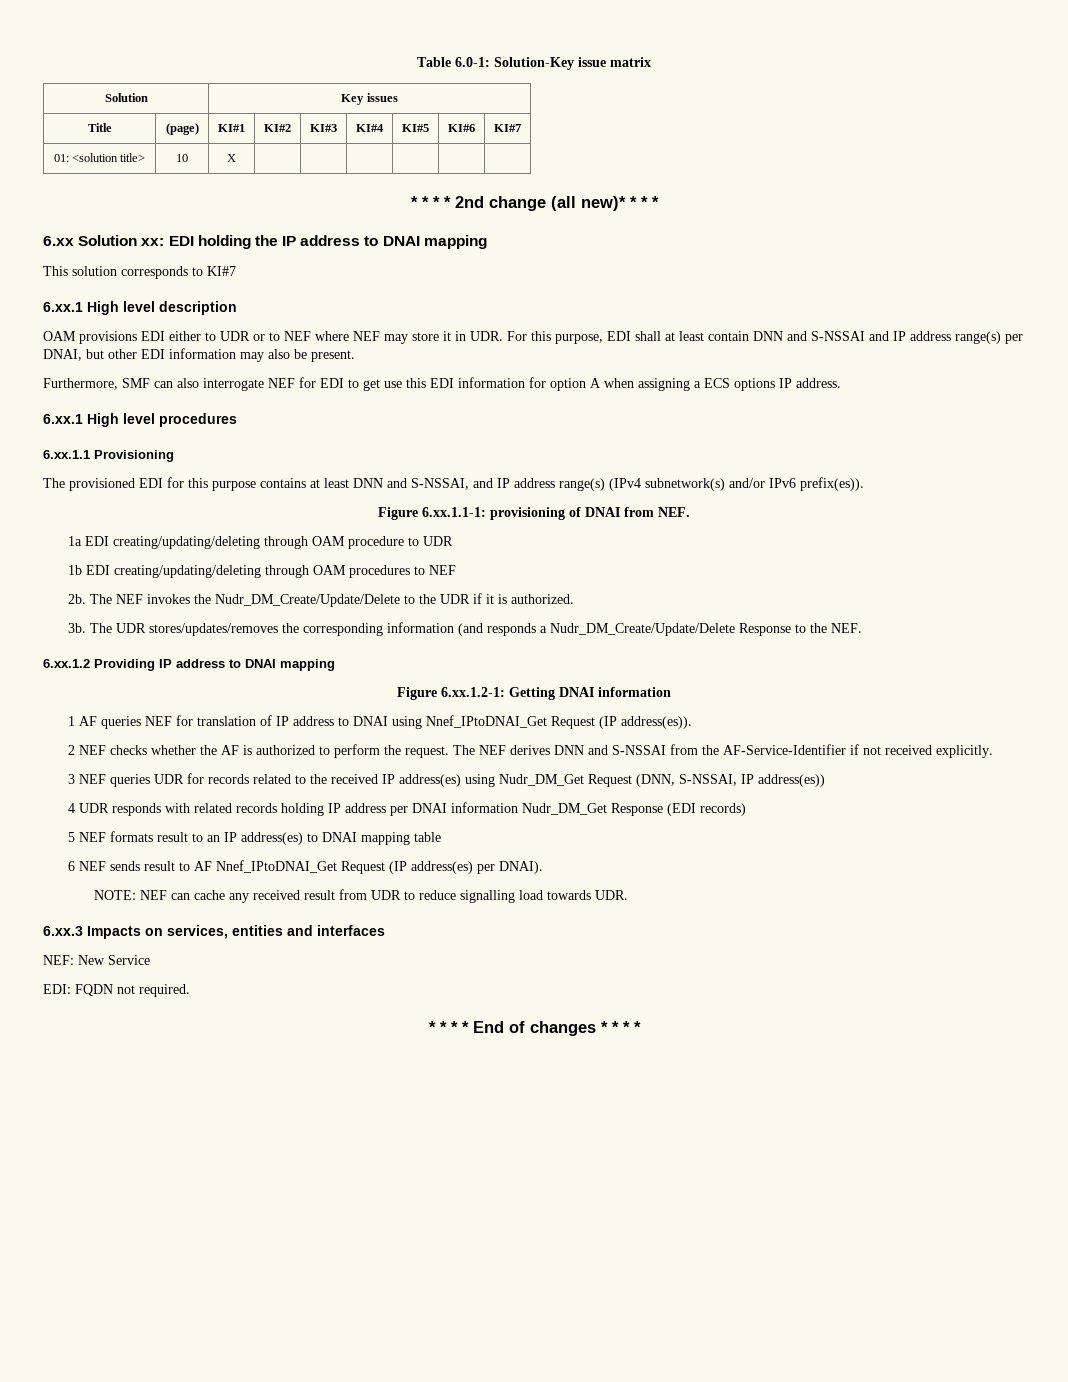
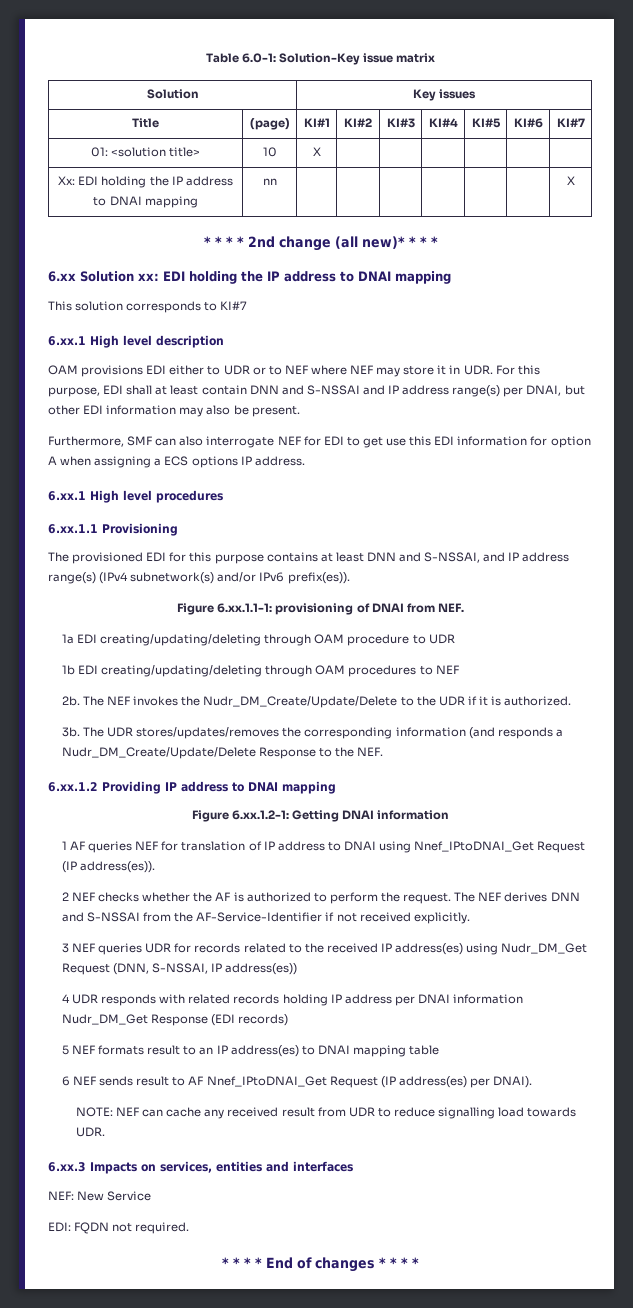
+ Xx: EDI holding the IP address to DNAI mapping | nn | | | | | | | X

